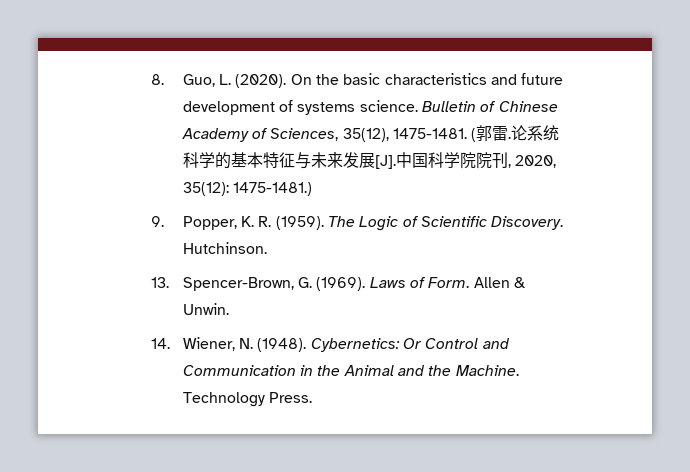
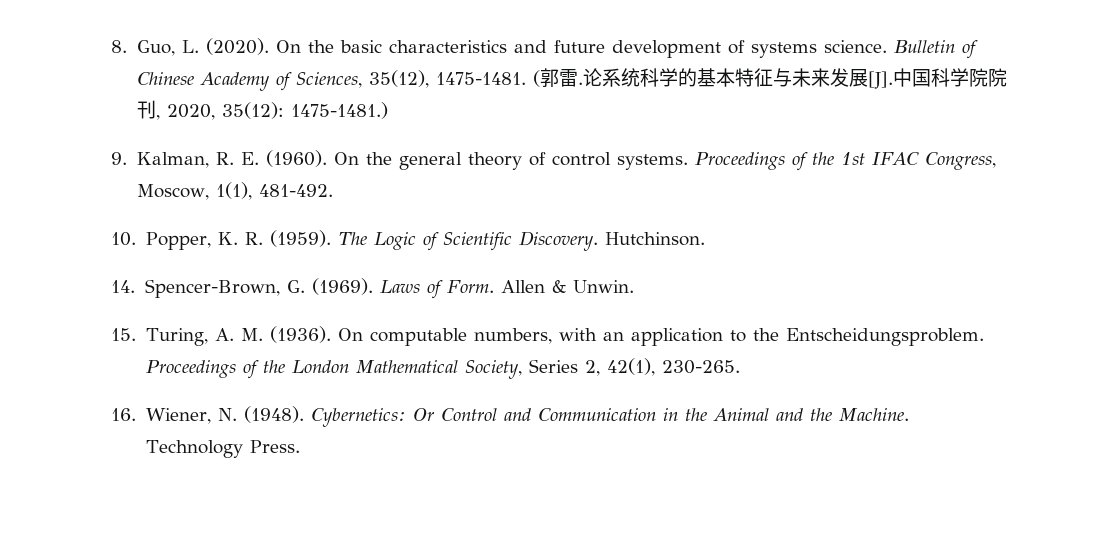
- 9. Popper, K. R. (1959).
+ 9. Kalman, R. E. (1960). On the general theory of control systems. Proceedings of the 1st IFAC Congress, Moscow, 1(1), 481-492.
+ 10. Popper, K. R. (1959).
- 13. Spencer-Brown, G. (1969).
+ 14. Spencer-Brown, G. (1969).
- 14. Wiener, N. (1948).
+ 15. Turing, A. M. (1936). On computable numbers, with an application to the Entscheidungsproblem. Proceedings of the London Mathematical Society, Series 2, 42(1), 230-265.
+ 16. Wiener, N. (1948).

